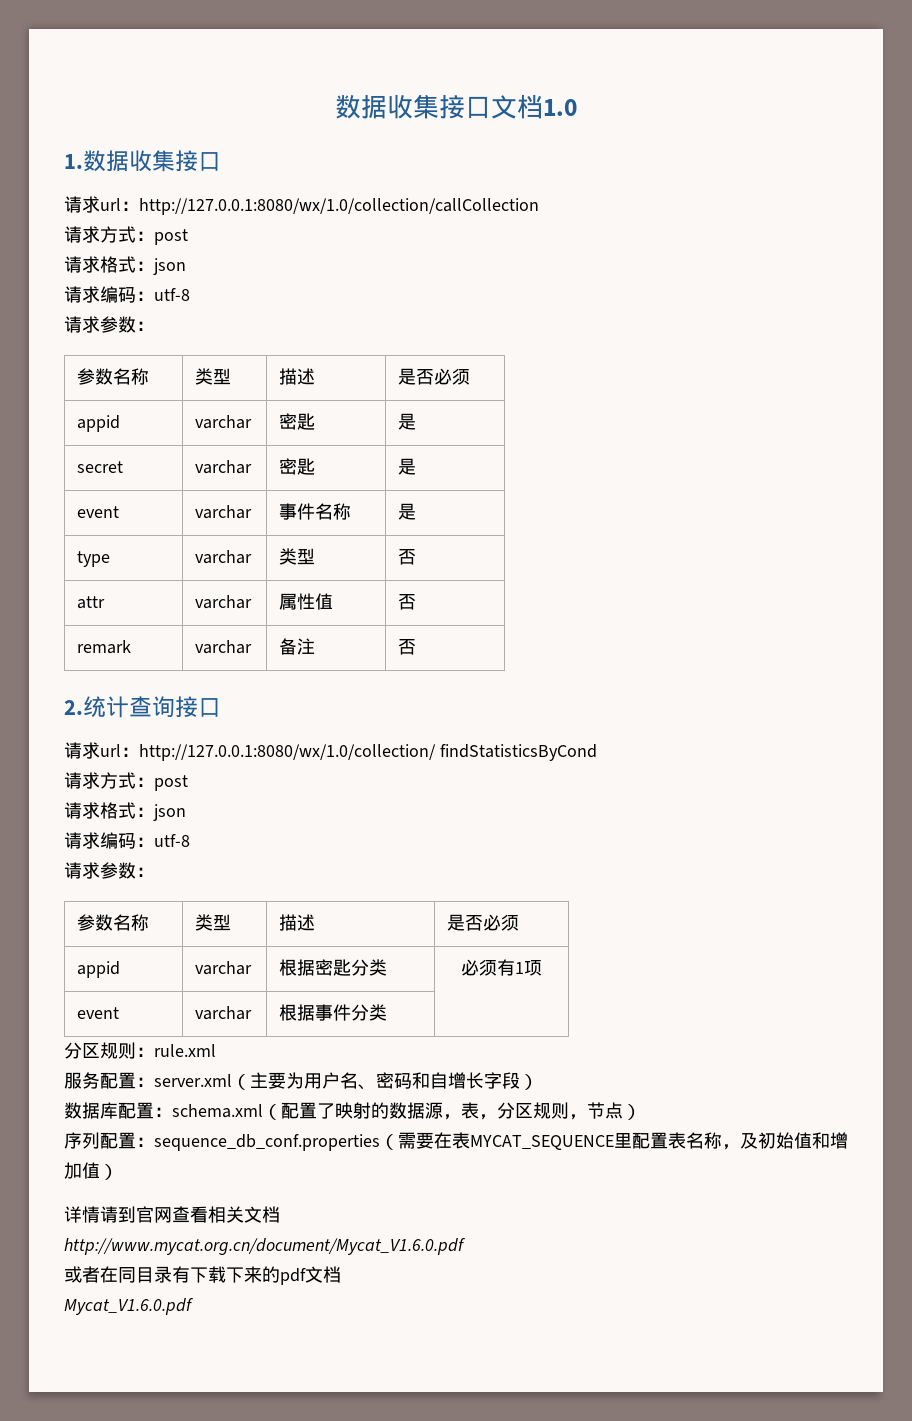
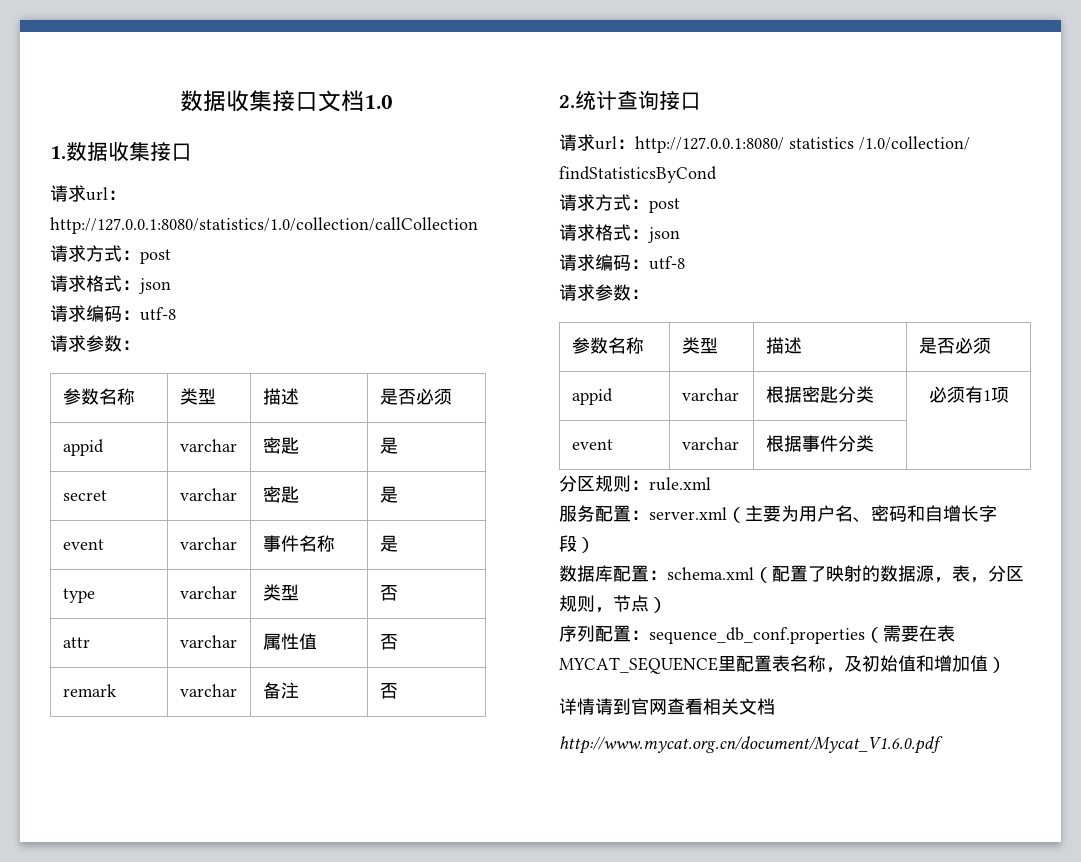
- 请求url：http://127.0.0.1:8080/wx/1.0/collection/callCollection
+ 请求url：http://127.0.0.1:8080/statistics/1.0/collection/callCollection
- 请求url：http://127.0.0.1:8080/wx/1.0/collection/ findStatisticsByCond
+ 请求url：http://127.0.0.1:8080/ statistics /1.0/collection/ findStatisticsByCond
- 或者在同目录有下载下来的pdf文档
- Mycat_V1.6.0.pdf

